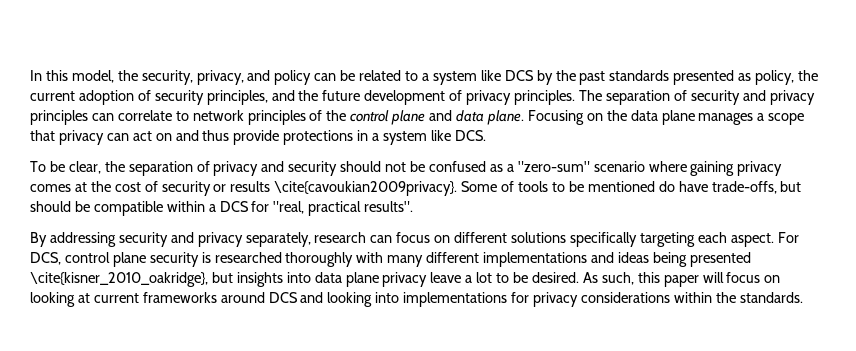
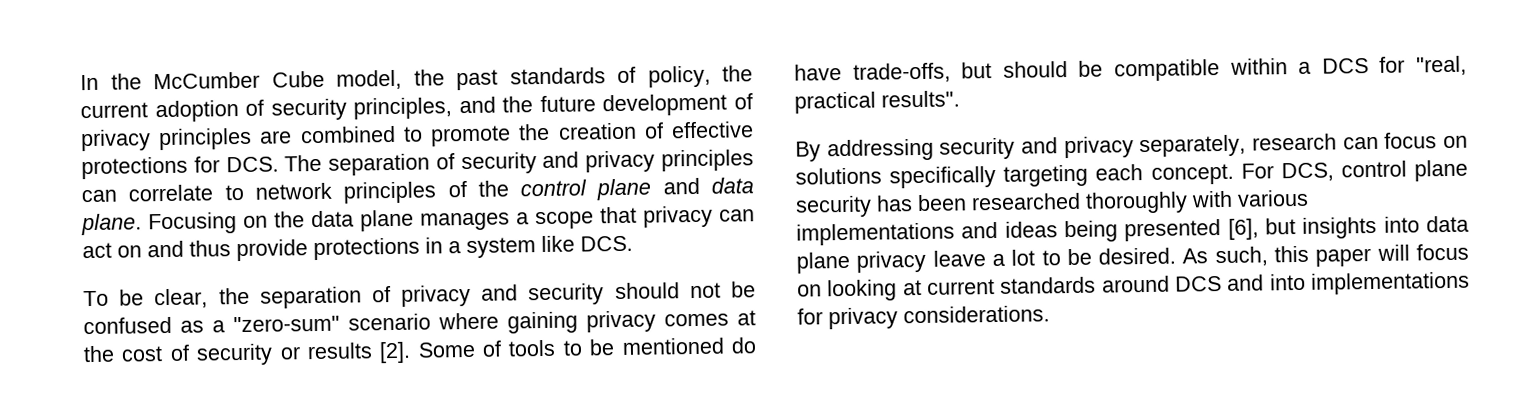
- In this model, the security, privacy, and policy can be related to a system like DCS by the past standards presented as policy, the current adoption of security principles, and the future development of privacy principles. The separation of security and privacy principles can correlate to network principles of the control plane and data plane.
+ In the McCumber Cube model, the past standards of policy, the current adoption of security principles, and the future development of privacy principles are combined to promote the creation of effective protections for DCS. The separation of security and privacy principles can correlate to network principles of the control plane and data plane.
- To be clear, the separation of privacy and security should not be confused as a "zero-sum" scenario where gaining privacy comes at the cost of security or results \cite{cavoukian2009privacy}.
+ To be clear, the separation of privacy and security should not be confused as a "zero-sum" scenario where gaining privacy comes at the cost of security or results [2].
- By addressing security and privacy separately, research can focus on different solutions specifically targeting each aspect.
+ By addressing security and privacy separately, research can focus on solutions specifically targeting each concept.
- For DCS, control plane security is researched thoroughly with many different implementations and ideas being presented \cite{kisner_2010_oakridge}, but insights into data plane privacy leave a lot to be desired.
+ For DCS, control plane security has been researched thoroughly with various implementations and ideas being presented [6], but insights into data plane privacy leave a lot to be desired.
- As such, this paper will focus on looking at current frameworks around DCS and looking into implementations for privacy considerations within the standards.
+ As such, this paper will focus on looking at current standards around DCS and into implementations for privacy considerations.

